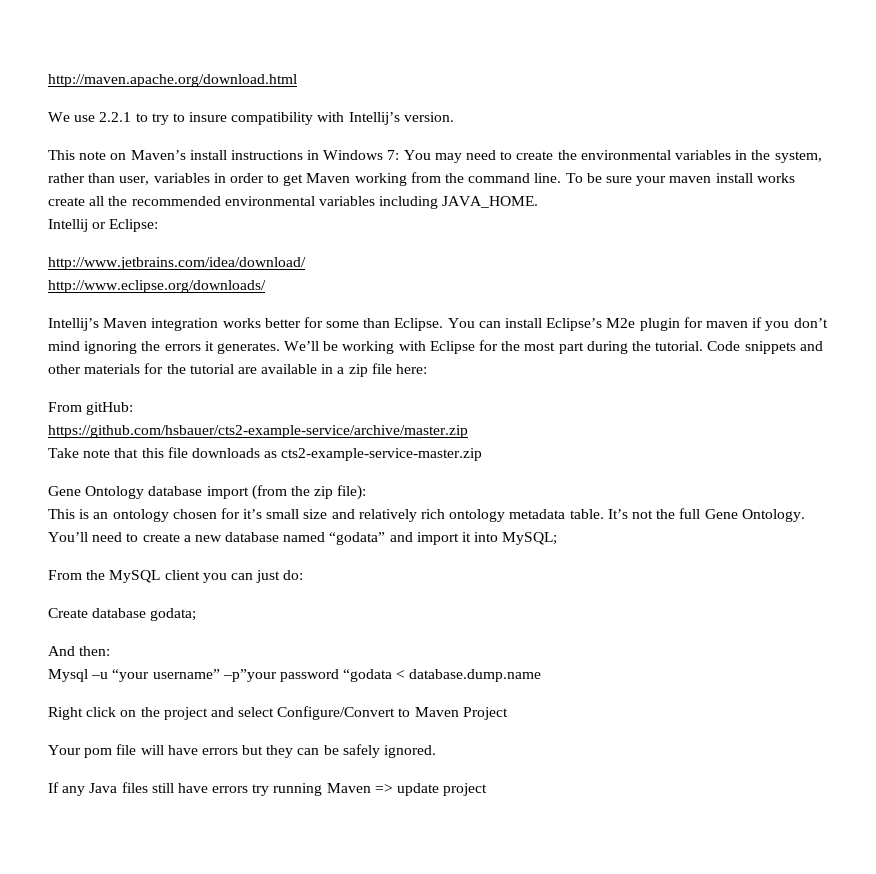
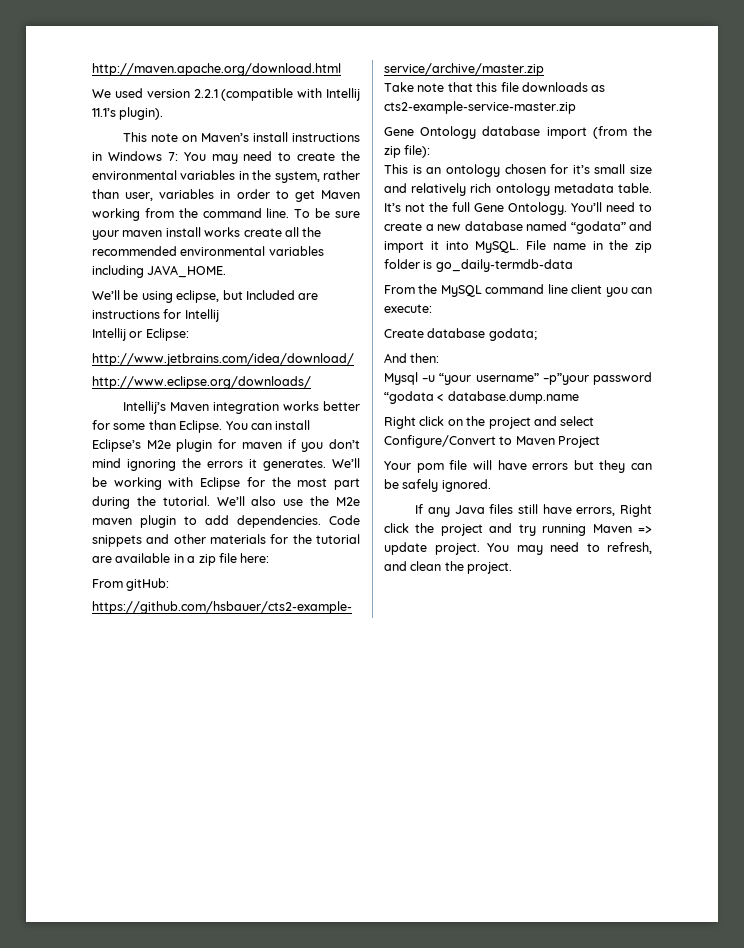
- We use 2.2.1 to try to insure compatibility with Intellij’s version.
+ We used version 2.2.1 (compatible with Intellij 11.1’s plugin).
+ We’ll be using eclipse, but Included are instructions for Intellij
+ We’ll also use the M2e maven plugin to add dependencies.
- You’ll need to create a new database named “godata” and import it into MySQL;
+ You’ll need to create a new database named “godata” and import it into MySQL. File name in the zip folder is go_daily-termdb-data
- From the MySQL client you can just do:
+ From the MySQL command line client you can execute:
- If any Java files still have errors try running Maven => update project
+ If any Java files still have errors, Right click the project and try running Maven => update project. You may need to refresh, and clean the project.

